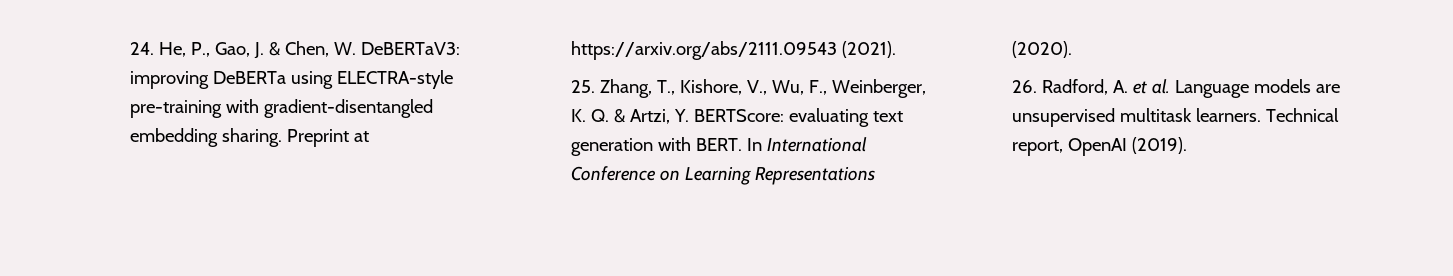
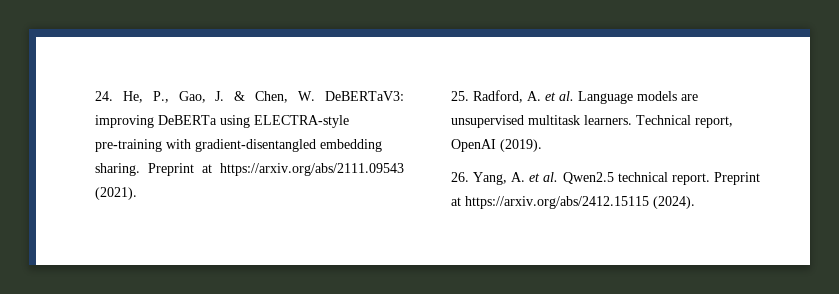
- 25. Zhang, T., Kishore, V., Wu, F., Weinberger, K. Q. & Artzi, Y. BERTScore: evaluating text generation with BERT. In International Conference on Learning Representations (2020).
- 26. Radford, A. et al. Language models are unsupervised multitask learners.
+ 25. Radford, A. et al. Language models are unsupervised multitask learners.
+ 26. Yang, A. et al. Qwen2.5 technical report. Preprint at https://arxiv.org/abs/2412.15115 (2024).

